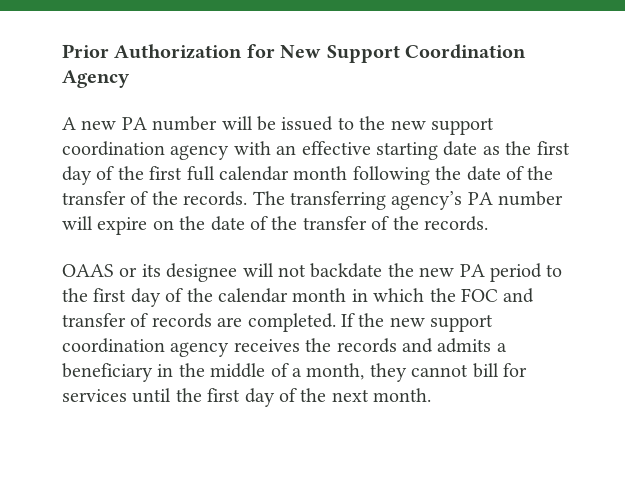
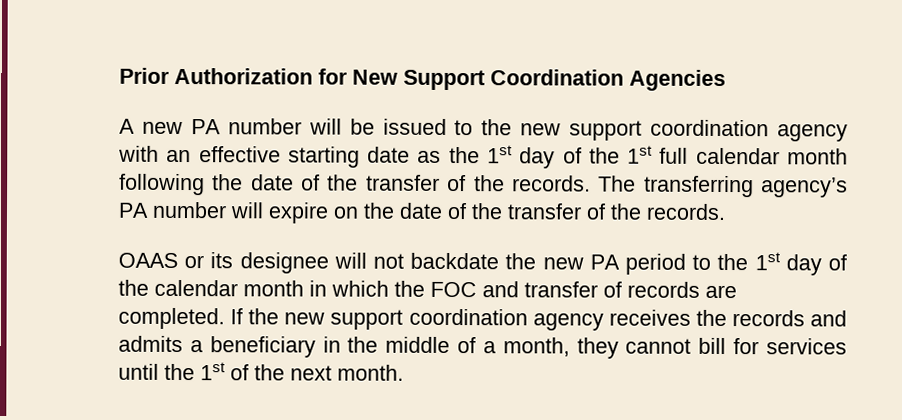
- Prior Authorization for New Support Coordination Agency
+ Prior Authorization for New Support Coordination Agencies
- A new PA number will be issued to the new support coordination agency with an effective starting date as the first day of the first full calendar month following the date of the transfer of the records.
+ A new PA number will be issued to the new support coordination agency with an effective starting date as the 1st day of the 1st full calendar month following the date of the transfer of the records.
- OAAS or its designee will not backdate the new PA period to the first day of the calendar month in which the FOC and transfer of records are completed.
+ OAAS or its designee will not backdate the new PA period to the 1st day of the calendar month in which the FOC and transfer of records are completed.
- If the new support coordination agency receives the records and admits a beneficiary in the middle of a month, they cannot bill for services until the first day of the next month.
+ If the new support coordination agency receives the records and admits a beneficiary in the middle of a month, they cannot bill for services until the 1st of the next month.

